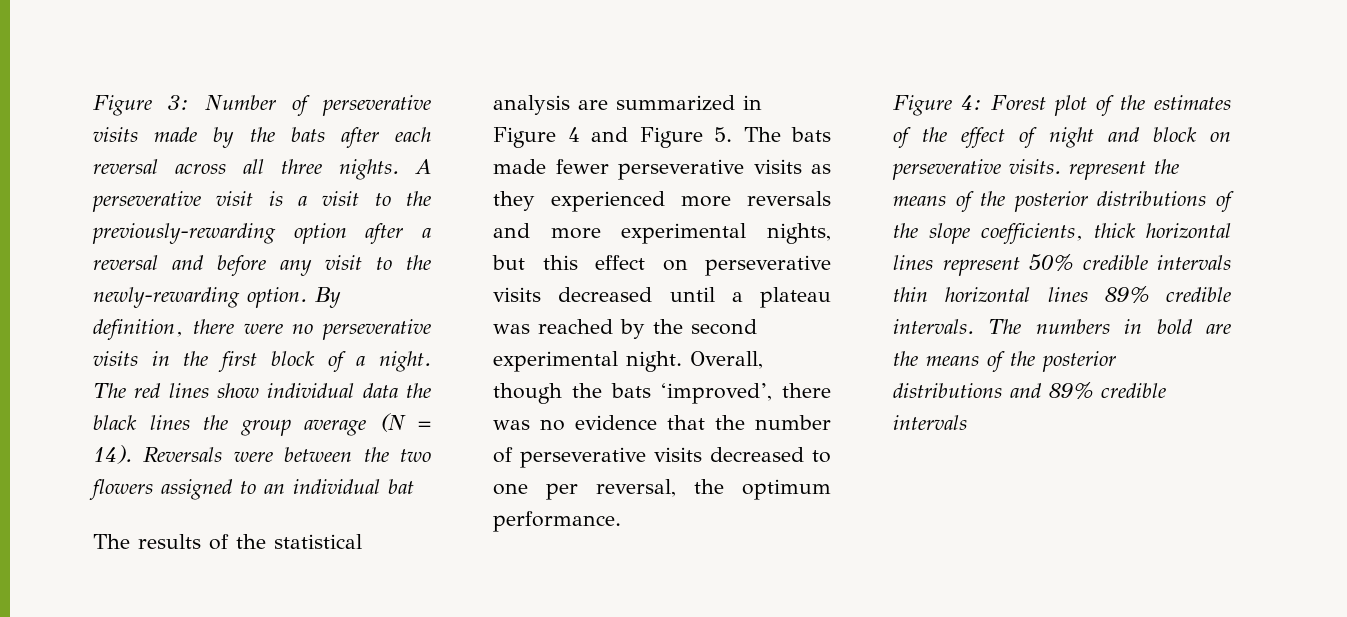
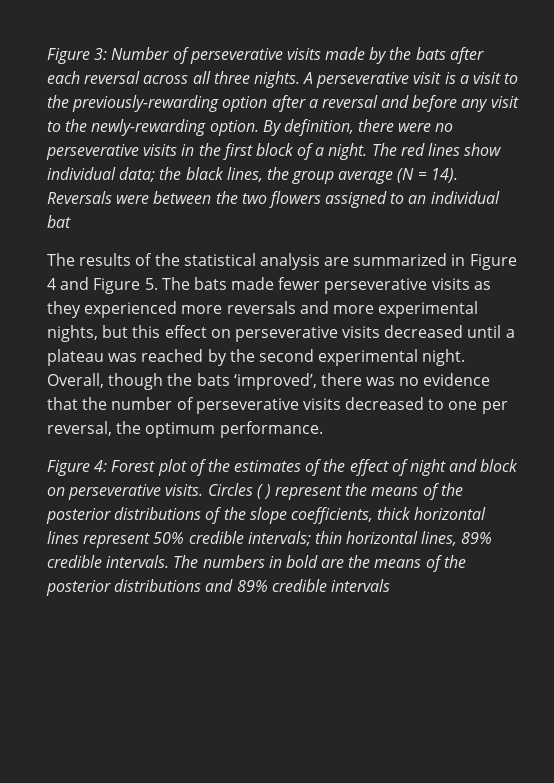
- The red lines show individual data the black lines the group average (N = 14).
+ The red lines show individual data; the black lines, the group average (N = 14).
- Figure 4: Forest plot of the estimates of the effect of night and block on perseverative visits. represent the means of the posterior distributions of the slope coefficients, thick horizontal lines represent 50% credible intervals thin horizontal lines 89% credible intervals.
+ Figure 4: Forest plot of the estimates of the effect of night and block on perseverative visits. Circles ( ) represent the means of the posterior distributions of the slope coefficients, thick horizontal lines represent 50% credible intervals; thin horizontal lines, 89% credible intervals.

